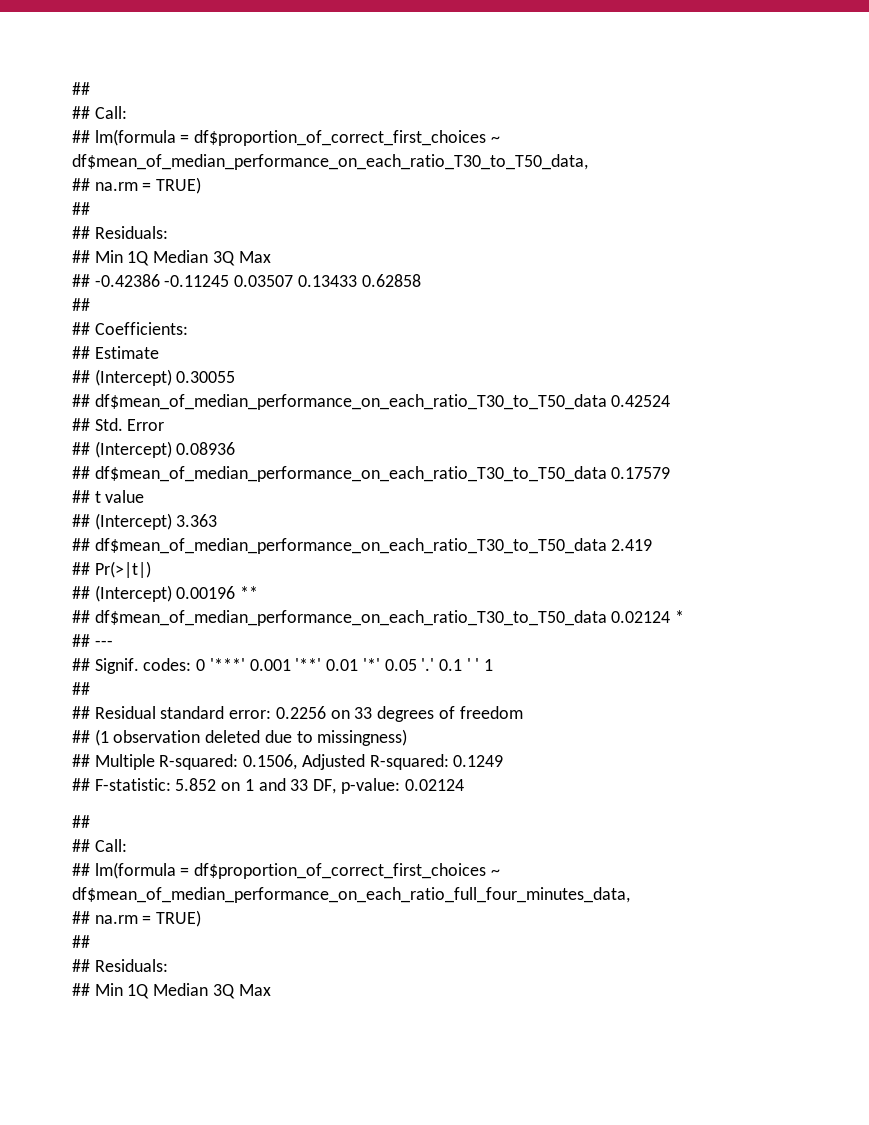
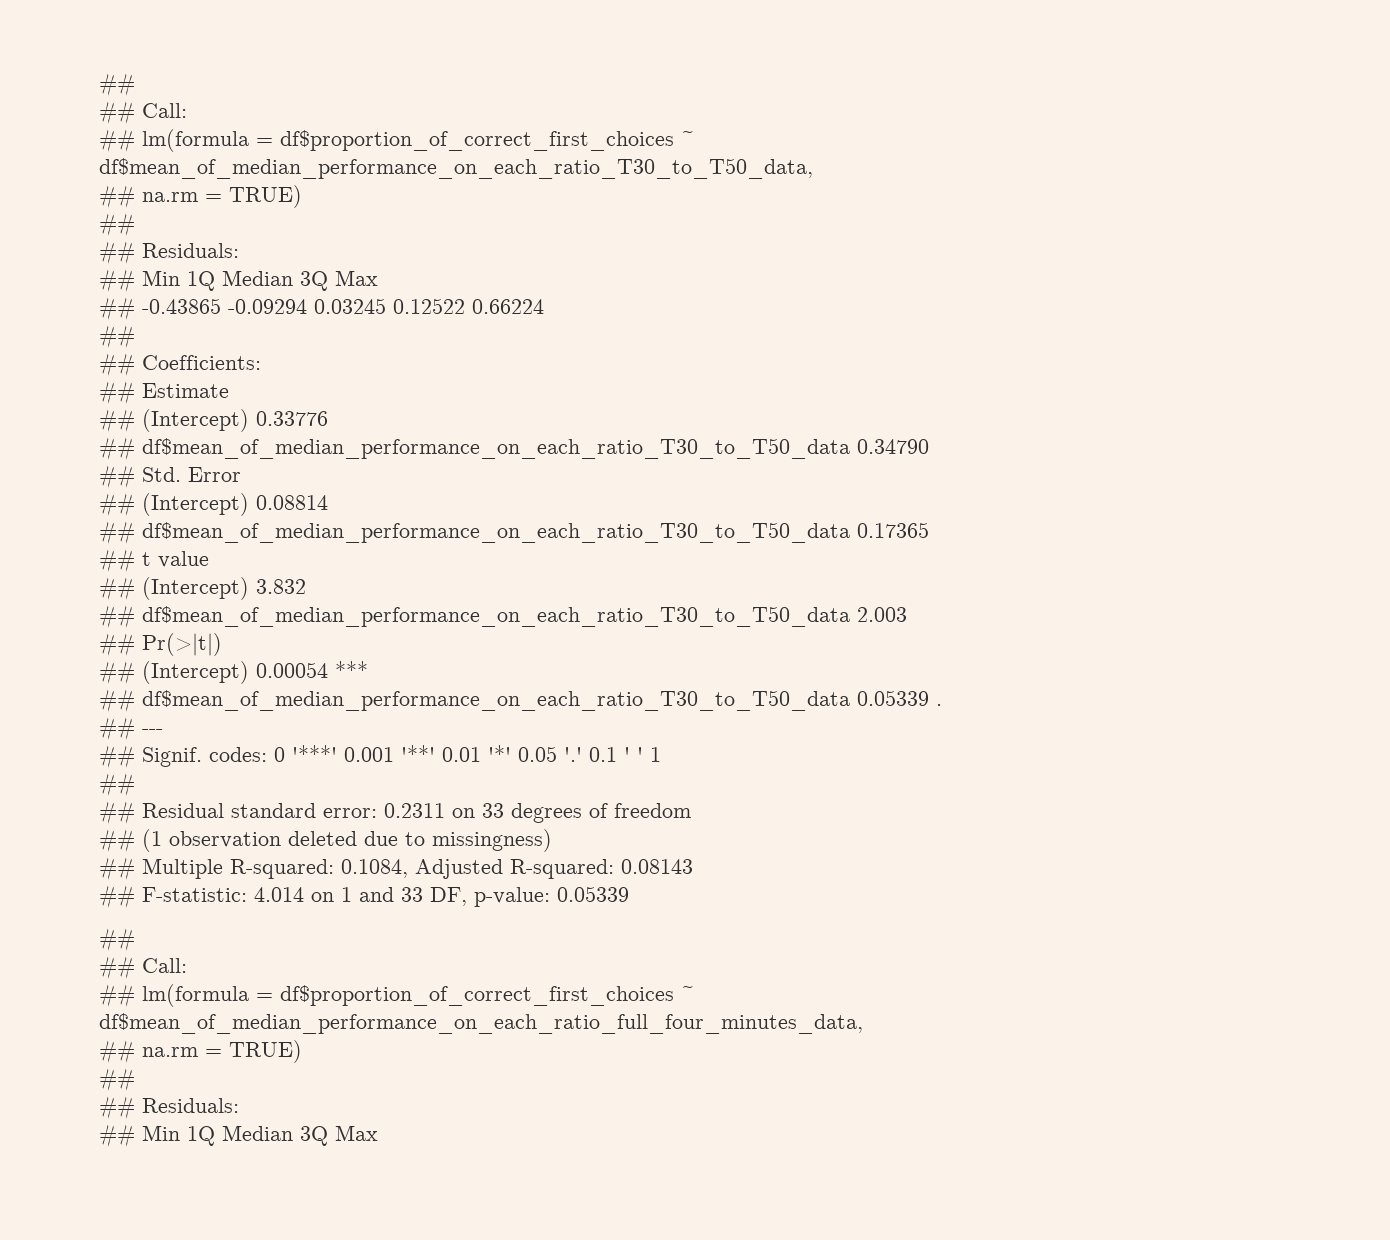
- ## -0.42386 -0.11245 0.03507 0.13433 0.62858
+ ## -0.43865 -0.09294 0.03245 0.12522 0.66224
- ## (Intercept) 0.30055
- ## df$mean_of_median_performance_on_each_ratio_T30_to_T50_data 0.42524
+ ## (Intercept) 0.33776
+ ## df$mean_of_median_performance_on_each_ratio_T30_to_T50_data 0.34790
- ## (Intercept) 0.08936
- ## df$mean_of_median_performance_on_each_ratio_T30_to_T50_data 0.17579
+ ## (Intercept) 0.08814
+ ## df$mean_of_median_performance_on_each_ratio_T30_to_T50_data 0.17365
- ## (Intercept) 3.363
- ## df$mean_of_median_performance_on_each_ratio_T30_to_T50_data 2.419
+ ## (Intercept) 3.832
+ ## df$mean_of_median_performance_on_each_ratio_T30_to_T50_data 2.003
- ## (Intercept) 0.00196 **
- ## df$mean_of_median_performance_on_each_ratio_T30_to_T50_data 0.02124 *
+ ## (Intercept) 0.00054 ***
+ ## df$mean_of_median_performance_on_each_ratio_T30_to_T50_data 0.05339 .
- ## Residual standard error: 0.2256 on 33 degrees of freedom
+ ## Residual standard error: 0.2311 on 33 degrees of freedom
- ## Multiple R-squared: 0.1506, Adjusted R-squared: 0.1249
+ ## Multiple R-squared: 0.1084, Adjusted R-squared: 0.08143
- ## F-statistic: 5.852 on 1 and 33 DF, p-value: 0.02124
+ ## F-statistic: 4.014 on 1 and 33 DF, p-value: 0.05339

